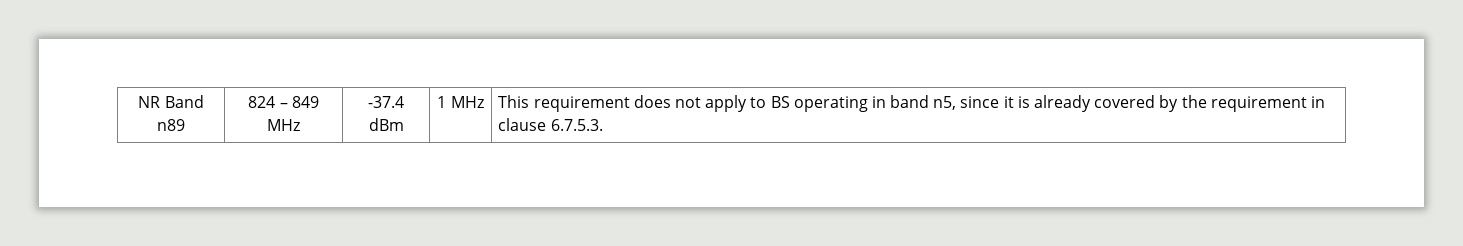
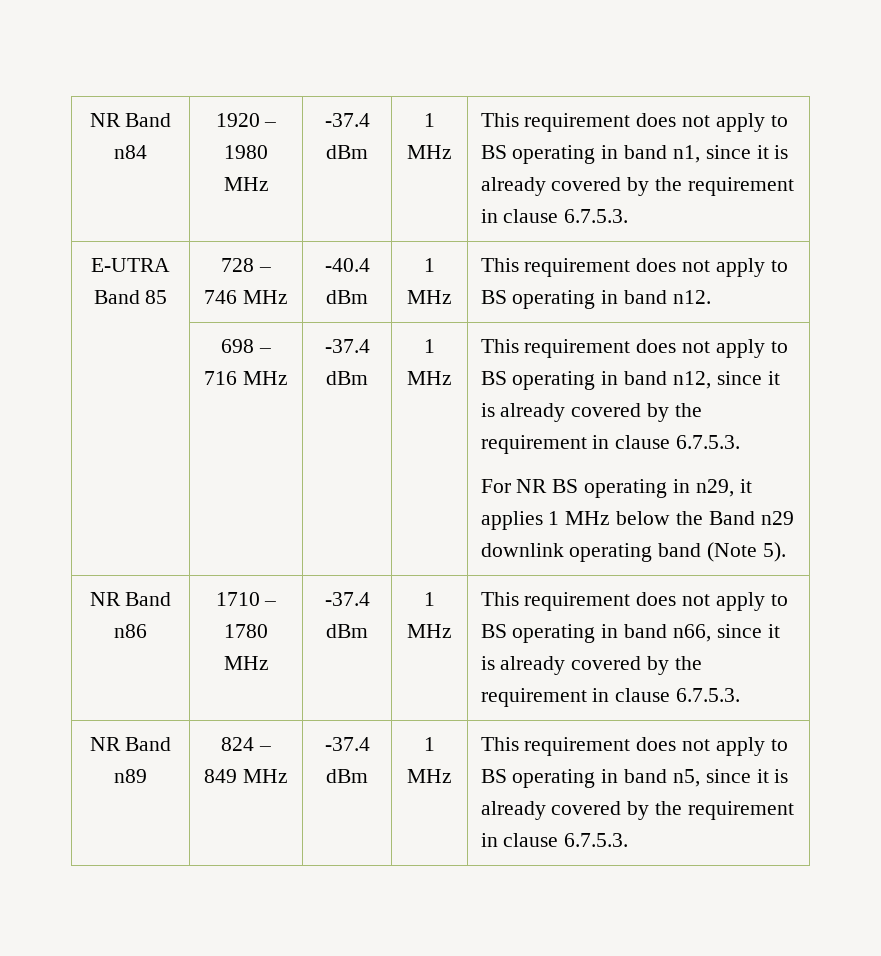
+ NR Band n84 | 1920 – 1980 MHz | -37.4 dBm | 1 MHz | This requirement does not apply to BS operating in band n1, since it is already covered by the requirement in clause 6.7.5.3.
+ E-UTRA Band 85 | 728 – 746 MHz | -40.4 dBm | 1 MHz | This requirement does not apply to BS operating in band n12.
+ | 698 – 716 MHz | -37.4 dBm | 1 MHz | This requirement does not apply to BS operating in band n12, since it is already covered by the requirement in clause 6.7.5.3.
+ For NR BS operating in n29, it applies 1 MHz below the Band n29 downlink operating band (Note 5).
+ NR Band n86 | 1710 – 1780 MHz | -37.4 dBm | 1 MHz | This requirement does not apply to BS operating in band n66, since it is already covered by the requirement in clause 6.7.5.3.

